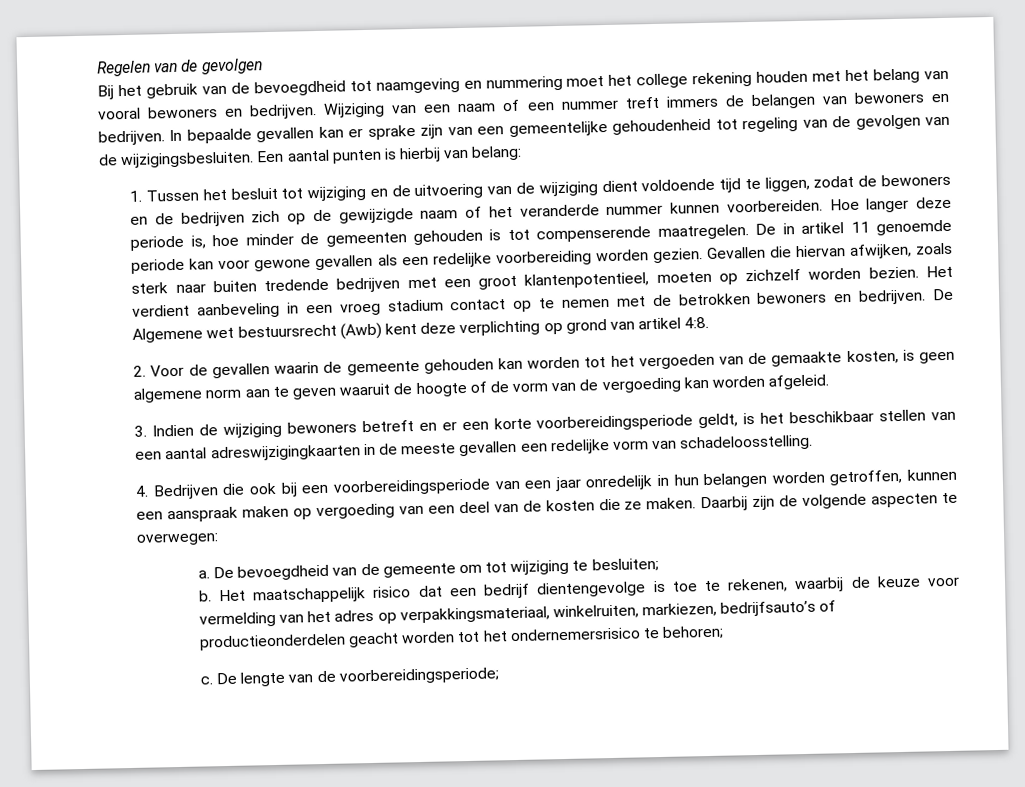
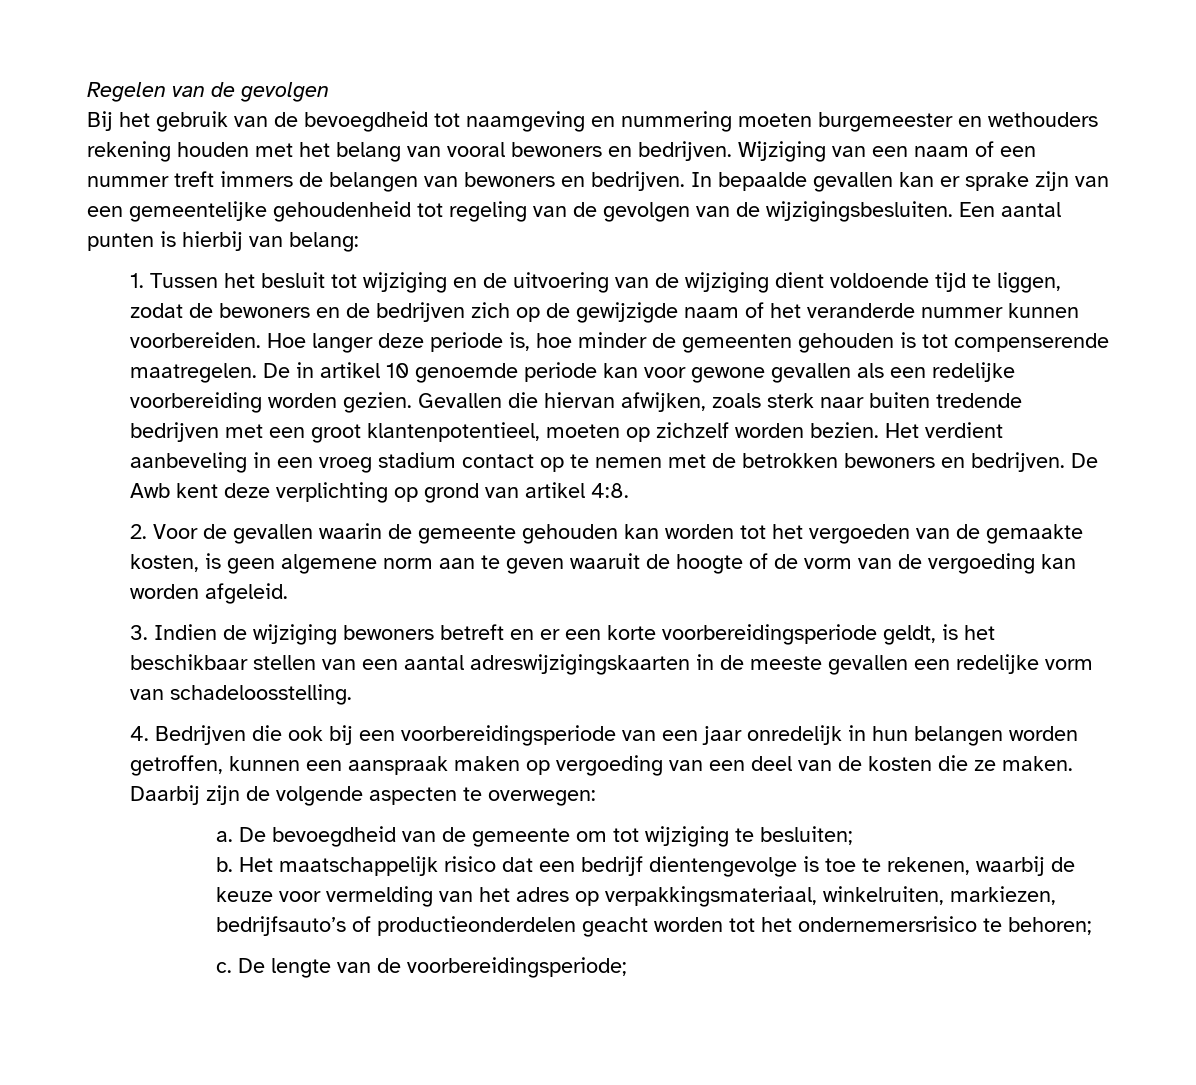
- Bij het gebruik van de bevoegdheid tot naamgeving en nummering moet het college rekening houden met het belang van vooral bewoners en bedrijven.
+ Bij het gebruik van de bevoegdheid tot naamgeving en nummering moeten burgemeester en wethouders rekening houden met het belang van vooral bewoners en bedrijven.
- De in artikel 11 genoemde periode kan voor gewone gevallen als een redelijke voorbereiding worden gezien.
+ De in artikel 10 genoemde periode kan voor gewone gevallen als een redelijke voorbereiding worden gezien.
- De Algemene wet bestuursrecht (Awb) kent deze verplichting op grond van artikel 4:8.
+ De Awb kent deze verplichting op grond van artikel 4:8.
- 3. Indien de wijziging bewoners betreft en er een korte voorbereidingsperiode geldt, is het beschikbaar stellen van een aantal adreswijzigingkaarten in de meeste gevallen een redelijke vorm van schadeloosstelling.
+ 3. Indien de wijziging bewoners betreft en er een korte voorbereidingsperiode geldt, is het beschikbaar stellen van een aantal adreswijzigingskaarten in de meeste gevallen een redelijke vorm van schadeloosstelling.

